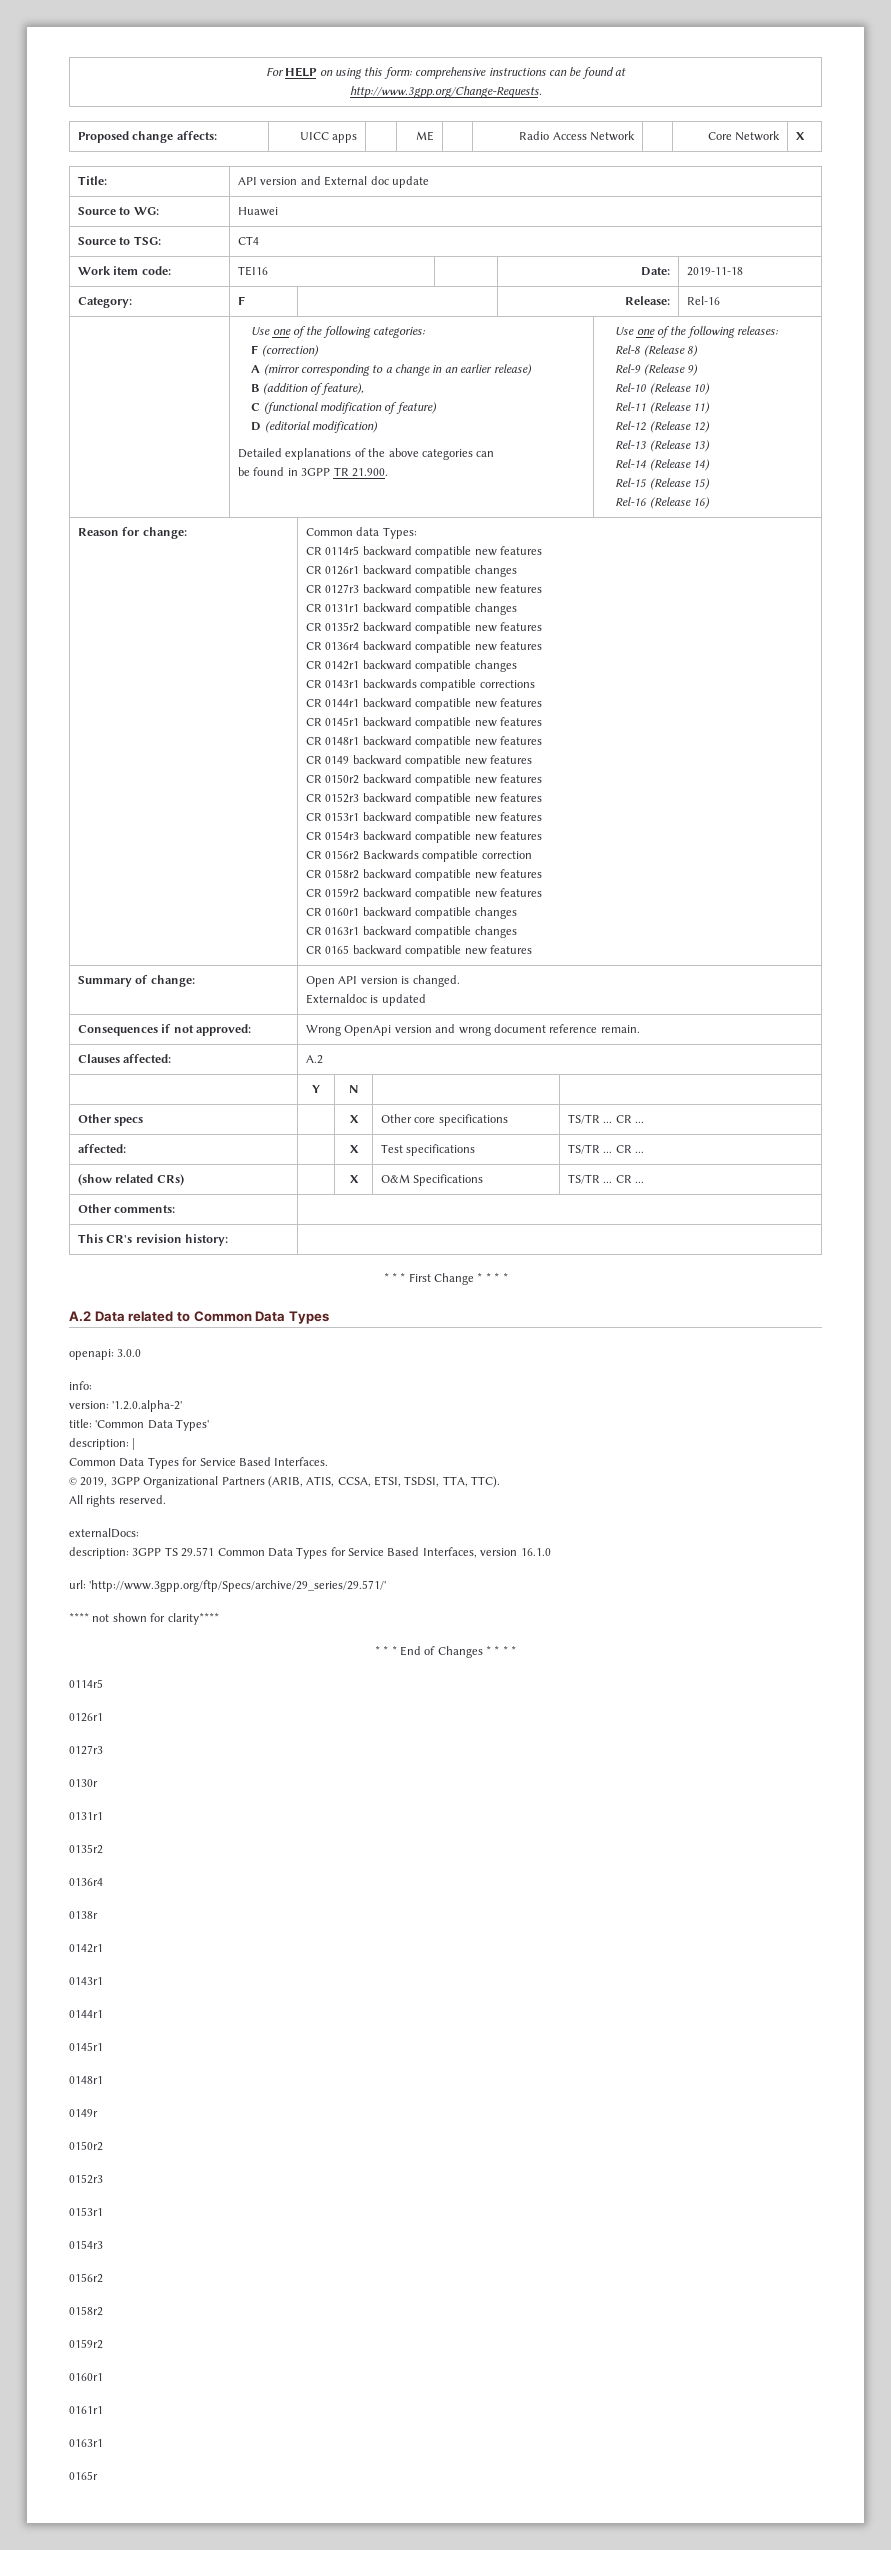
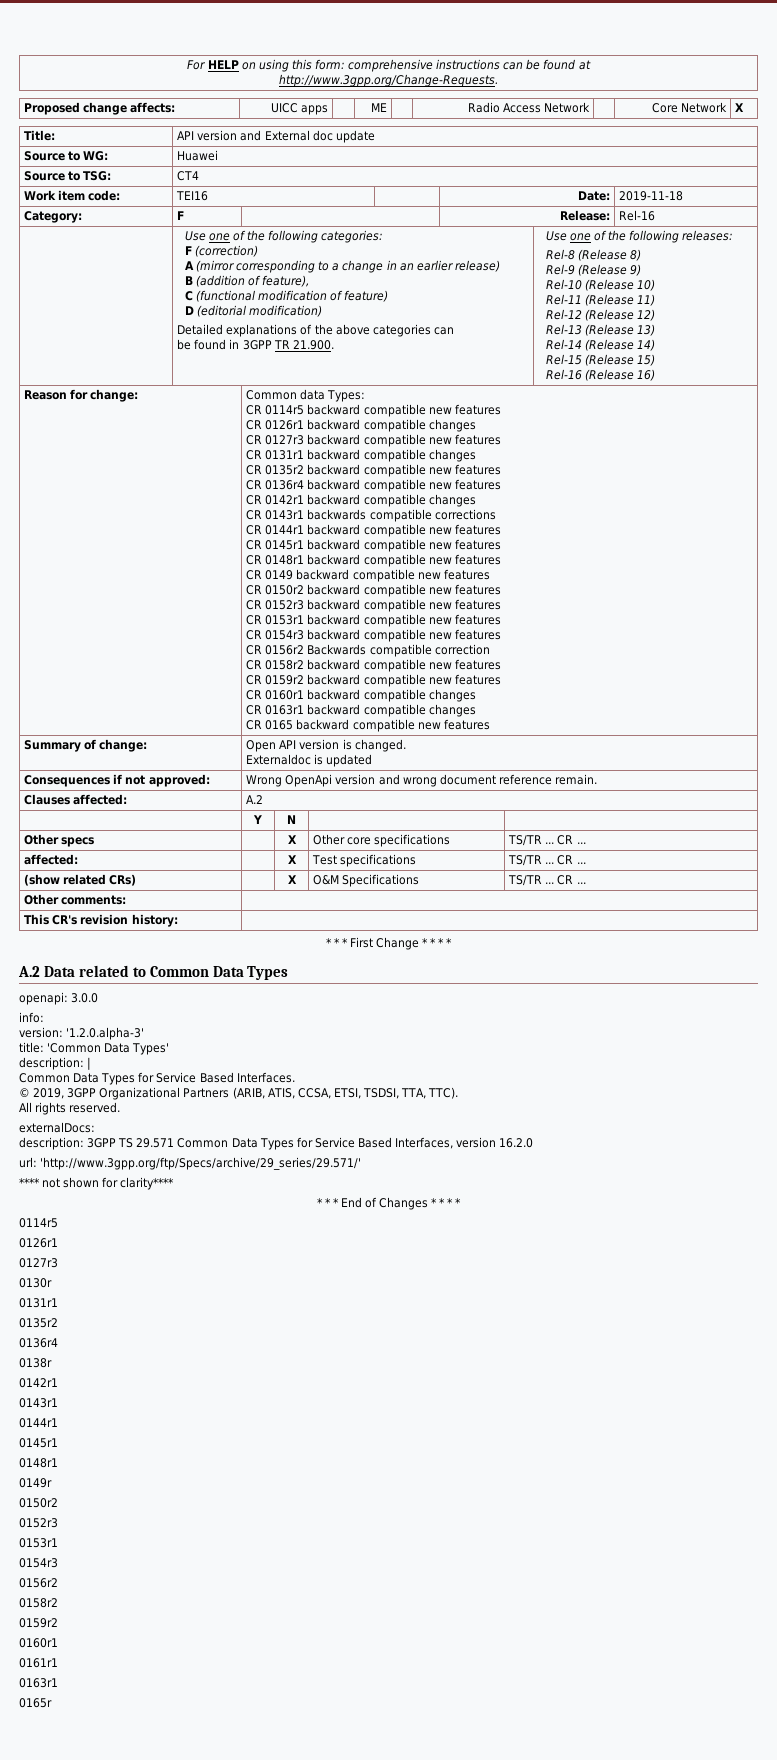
- version: '1.2.0.alpha-2'
+ version: '1.2.0.alpha-3'
- description: 3GPP TS 29.571 Common Data Types for Service Based Interfaces, version 16.1.0
+ description: 3GPP TS 29.571 Common Data Types for Service Based Interfaces, version 16.2.0

